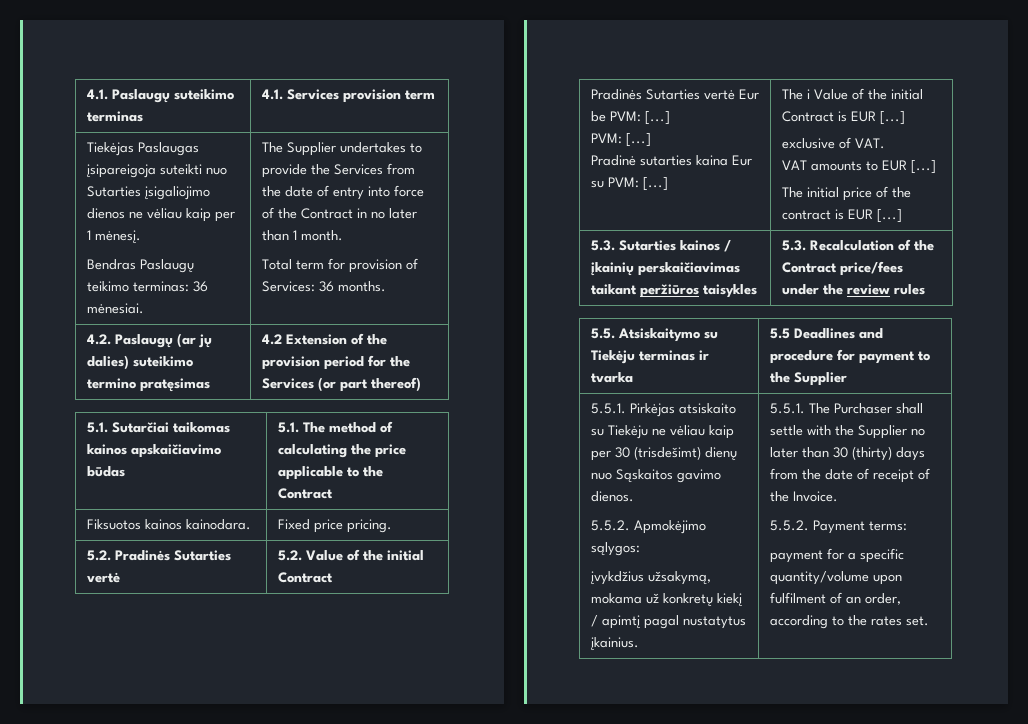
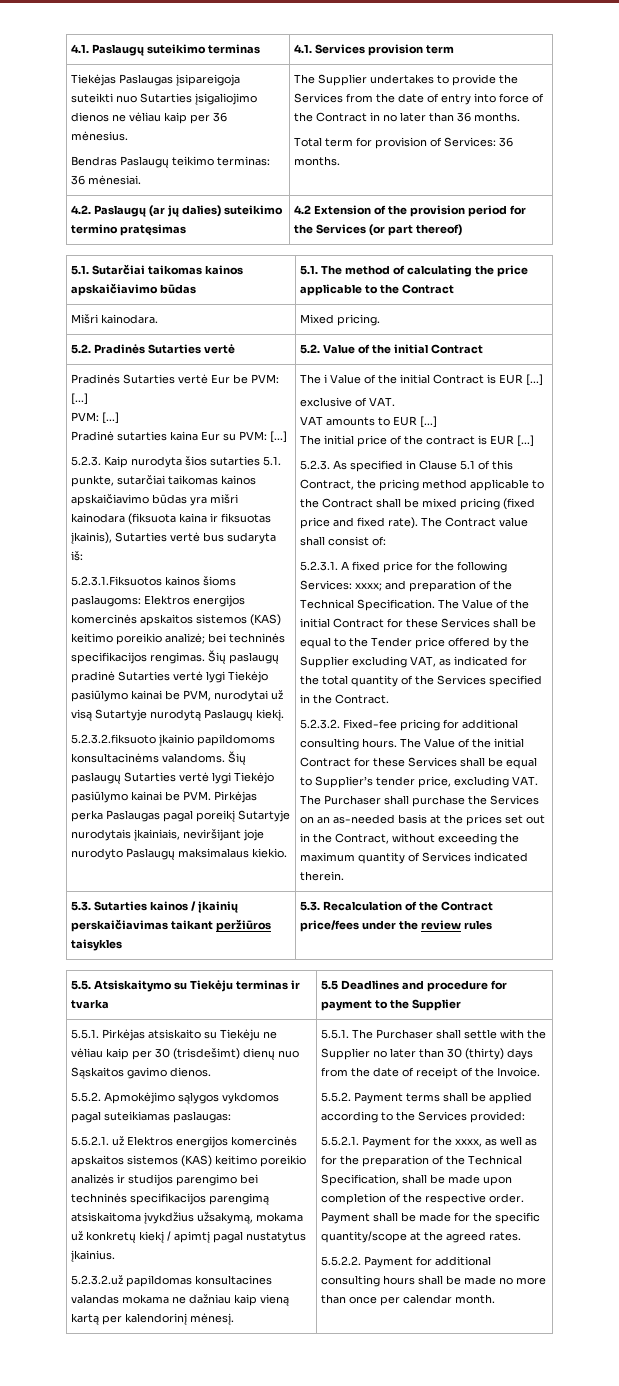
- Tiekėjas Paslaugas įsipareigoja suteikti nuo Sutarties įsigaliojimo dienos ne vėliau kaip per 1 mėnesį.
+ Tiekėjas Paslaugas įsipareigoja suteikti nuo Sutarties įsigaliojimo dienos ne vėliau kaip per 36 mėnesius.
- The Supplier undertakes to provide the Services from the date of entry into force of the Contract in no later than 1 month.
+ The Supplier undertakes to provide the Services from the date of entry into force of the Contract in no later than 36 months.
- Fiksuotos kainos kainodara. | Fixed price pricing.
+ Mišri kainodara. | Mixed pricing.
+ 5.2.3. Kaip nurodyta šios sutarties 5.1. punkte, sutarčiai taikomas kainos apskaičiavimo būdas yra mišri kainodara (fiksuota kaina ir fiksuotas įkainis), Sutarties vertė bus sudaryta iš:
+ 5.2.3.1.Fiksuotos kainos šioms paslaugoms: Elektros energijos komercinės apskaitos sistemos (KAS) keitimo poreikio analizė; bei techninės specifikacijos rengimas. Šių paslaugų pradinė Sutarties vertė lygi Tiekėjo pasiūlymo kainai be PVM, nurodytai už visą Sutartyje nurodytą Paslaugų kiekį.
+ 5.2.3.2.fiksuoto įkainio papildomoms konsultacinėms valandoms. Šių paslaugų Sutarties vertė lygi Tiekėjo pasiūlymo kainai be PVM. Pirkėjas perka Paslaugas pagal poreikį Sutartyje nurodytais įkainiais, neviršijant joje nurodyto Paslaugų maksimalaus kiekio.
+ 5.2.3. As specified in Clause 5.1 of this Contract, the pricing method applicable to the Contract shall be mixed pricing (fixed price and fixed rate). The Contract value shall consist of:
+ 5.2.3.1. A fixed price for the following Services: xxxx; and preparation of the Technical Specification. The Value of the initial Contract for these Services shall be equal to the Tender price offered by the Supplier excluding VAT, as indicated for the total quantity of the Services specified in the Contract.
+ 5.2.3.2. Fixed-fee pricing for additional consulting hours. The Value of the initial Contract for these Services shall be equal to Supplier’s tender price, excluding VAT. The Purchaser shall purchase the Services on an as-needed basis at the prices set out in the Contract, without exceeding the maximum quantity of Services indicated therein.
- 5.5.2. Apmokėjimo sąlygos:
- įvykdžius užsakymą, mokama už konkretų kiekį / apimtį pagal nustatytus įkainius.
+ 5.5.2. Apmokėjimo sąlygos vykdomos pagal suteikiamas paslaugas:
+ 5.5.2.1. už Elektros energijos komercinės apskaitos sistemos (KAS) keitimo poreikio analizės ir studijos parengimo bei techninės specifikacijos parengimą atsiskaitoma įvykdžius užsakymą, mokama už konkretų kiekį / apimtį pagal nustatytus įkainius.
+ 5.2.3.2.už papildomas konsultacines valandas mokama ne dažniau kaip vieną kartą per kalendorinį mėnesį.
- 5.5.2. Payment terms:
- payment for a specific quantity/volume upon fulfilment of an order, according to the rates set.
+ 5.5.2. Payment terms shall be applied according to the Services provided:
+ 5.5.2.1. Payment for the xxxx, as well as for the preparation of the Technical Specification, shall be made upon completion of the respective order. Payment shall be made for the specific quantity/scope at the agreed rates.
+ 5.5.2.2. Payment for additional consulting hours shall be made no more than once per calendar month.

